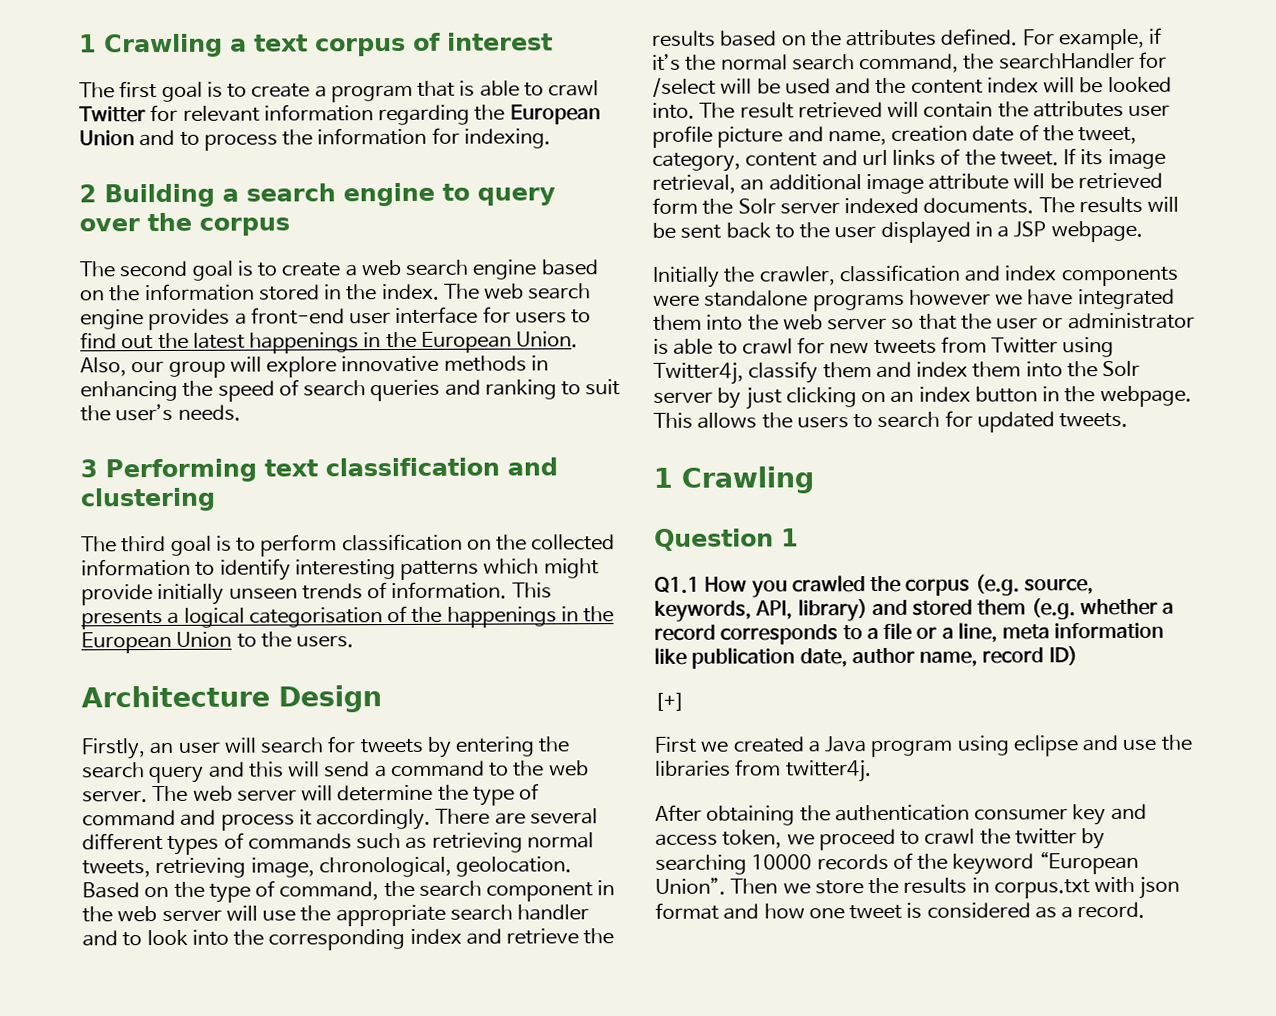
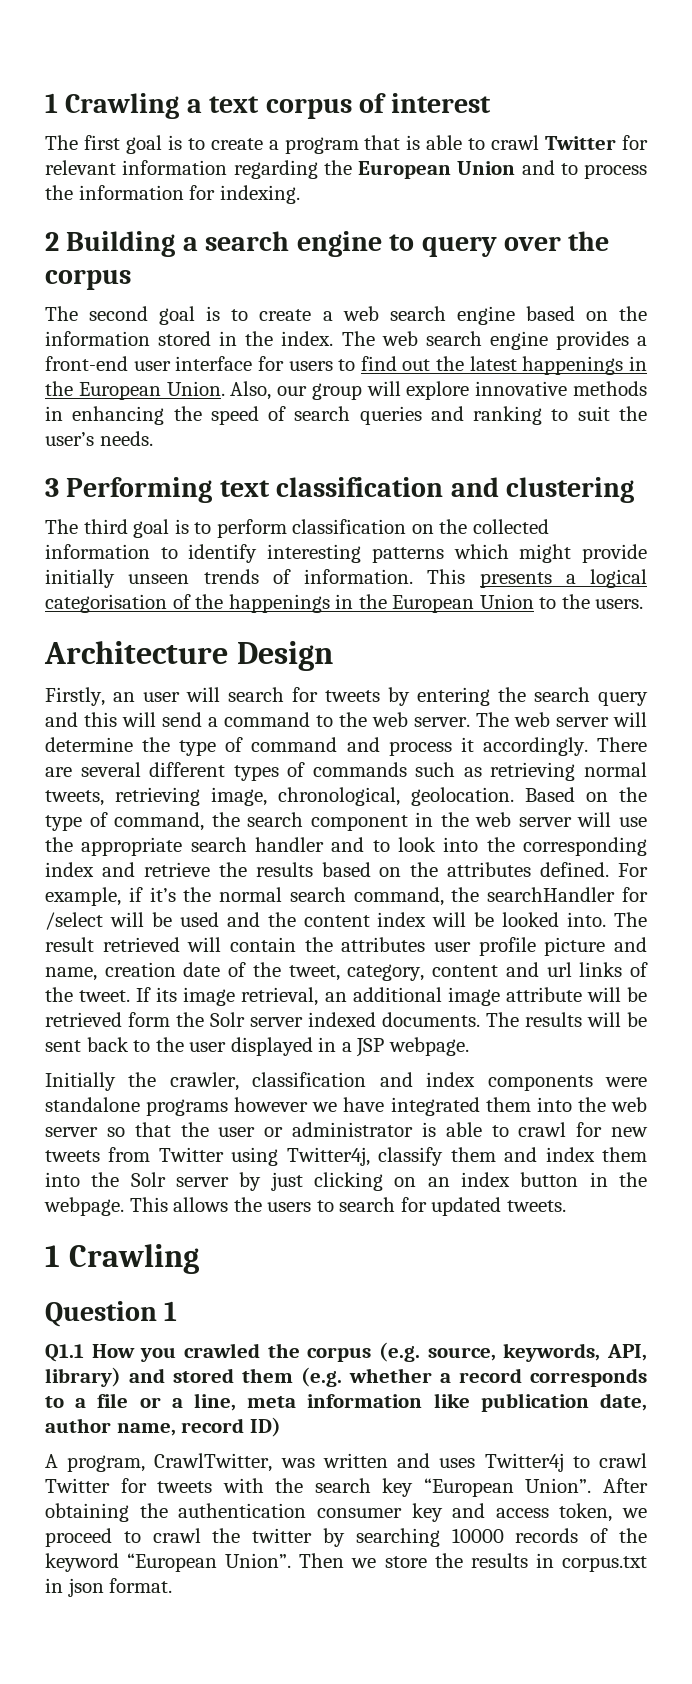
- [+]
- First we created a Java program using eclipse and use the libraries from twitter4j.
- After obtaining the authentication consumer key and access token, we proceed to crawl the twitter by searching 10000 records of the keyword “European Union”.
+ A program, CrawlTwitter, was written and uses Twitter4j to crawl Twitter for tweets with the search key “European Union”. After obtaining the authentication consumer key and access token, we proceed to crawl the twitter by searching 10000 records of the keyword “European Union”.
- Then we store the results in corpus.txt with json format and how one tweet is considered as a record.
+ Then we store the results in corpus.txt in json format.

